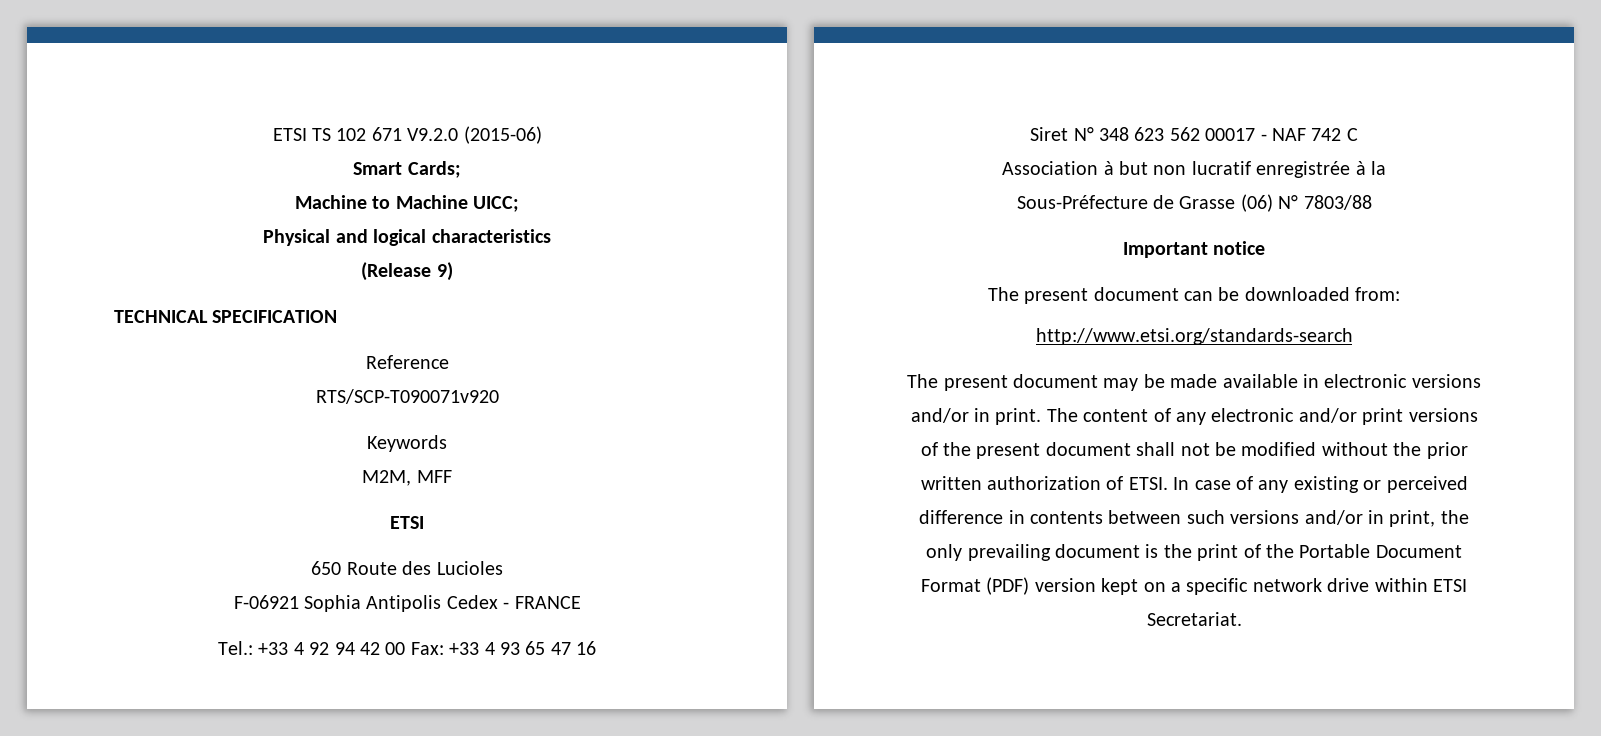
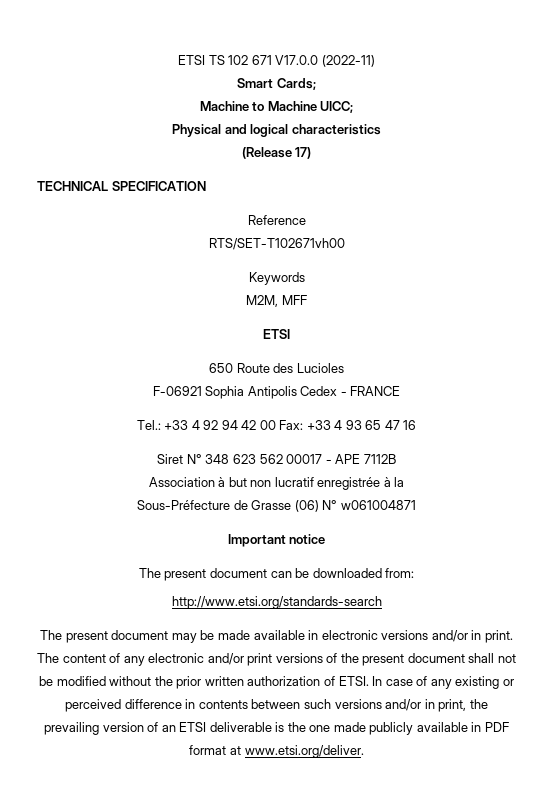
- ETSI TS 102 671 V9.2.0 (2015-06)
+ ETSI TS 102 671 V17.0.0 (2022-11)
- (Release 9)
+ (Release 17)
- RTS/SCP-T090071v920
+ RTS/SET-T102671vh00
- Siret N° 348 623 562 00017 - NAF 742 C
+ Siret N° 348 623 562 00017 - APE 7112B
- Sous-Préfecture de Grasse (06) N° 7803/88
+ Sous-Préfecture de Grasse (06) N° w061004871
- In case of any existing or perceived difference in contents between such versions and/or in print, the only prevailing document is the print of the Portable Document Format (PDF) version kept on a specific network drive within ETSI Secretariat.
+ In case of any existing or perceived difference in contents between such versions and/or in print, the prevailing version of an ETSI deliverable is the one made publicly available in PDF format at www.etsi.org/deliver.

